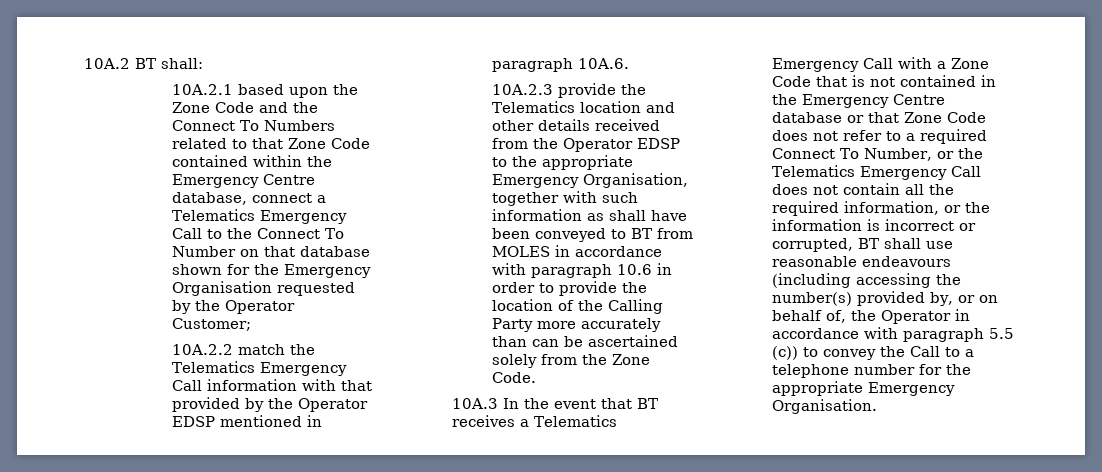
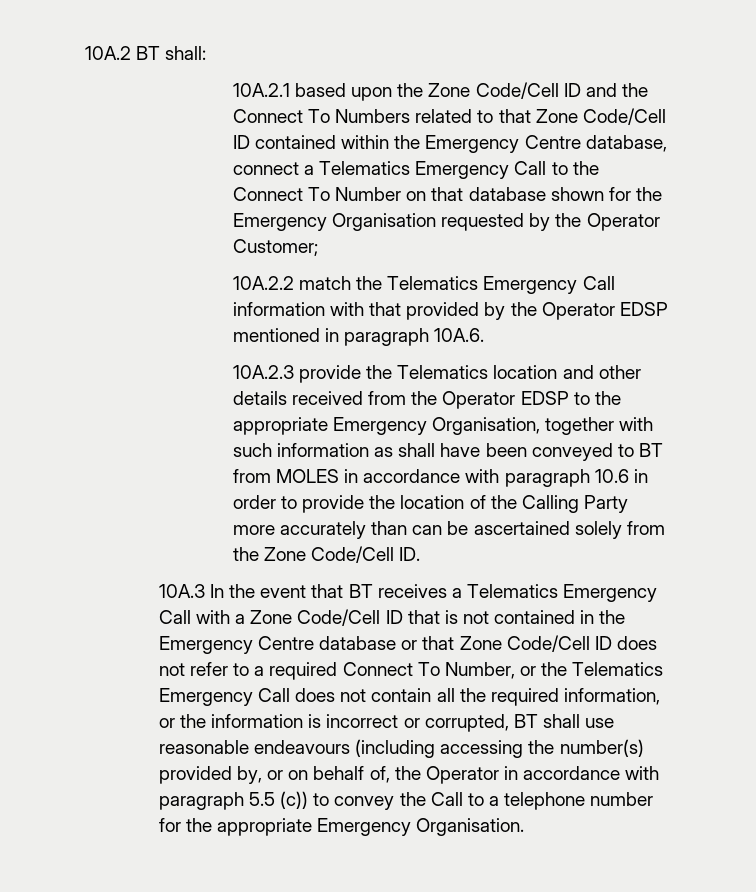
- 10A.2.1 based upon the Zone Code and the Connect To Numbers related to that Zone Code contained within the Emergency Centre database, connect a Telematics Emergency Call to the Connect To Number on that database shown for the Emergency Organisation requested by the Operator Customer;
+ 10A.2.1 based upon the Zone Code/Cell ID and the Connect To Numbers related to that Zone Code/Cell ID contained within the Emergency Centre database, connect a Telematics Emergency Call to the Connect To Number on that database shown for the Emergency Organisation requested by the Operator Customer;
- 10A.2.3 provide the Telematics location and other details received from the Operator EDSP to the appropriate Emergency Organisation, together with such information as shall have been conveyed to BT from MOLES in accordance with paragraph 10.6 in order to provide the location of the Calling Party more accurately than can be ascertained solely from the Zone Code.
+ 10A.2.3 provide the Telematics location and other details received from the Operator EDSP to the appropriate Emergency Organisation, together with such information as shall have been conveyed to BT from MOLES in accordance with paragraph 10.6 in order to provide the location of the Calling Party more accurately than can be ascertained solely from the Zone Code/Cell ID.
- 10A.3 In the event that BT receives a Telematics Emergency Call with a Zone Code that is not contained in the Emergency Centre database or that Zone Code does not refer to a required Connect To Number, or the Telematics Emergency Call does not contain all the required information, or the information is incorrect or corrupted, BT shall use reasonable endeavours (including accessing the number(s) provided by, or on behalf of, the Operator in accordance with paragraph 5.5 (c)) to convey the Call to a telephone number for the appropriate Emergency Organisation.
+ 10A.3 In the event that BT receives a Telematics Emergency Call with a Zone Code/Cell ID that is not contained in the Emergency Centre database or that Zone Code/Cell ID does not refer to a required Connect To Number, or the Telematics Emergency Call does not contain all the required information, or the information is incorrect or corrupted, BT shall use reasonable endeavours (including accessing the number(s) provided by, or on behalf of, the Operator in accordance with paragraph 5.5 (c)) to convey the Call to a telephone number for the appropriate Emergency Organisation.

